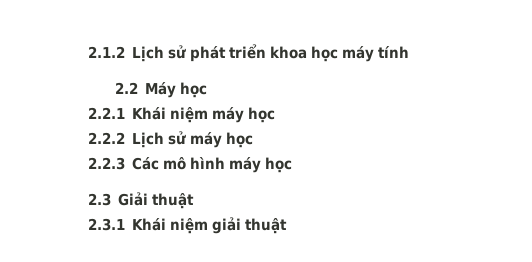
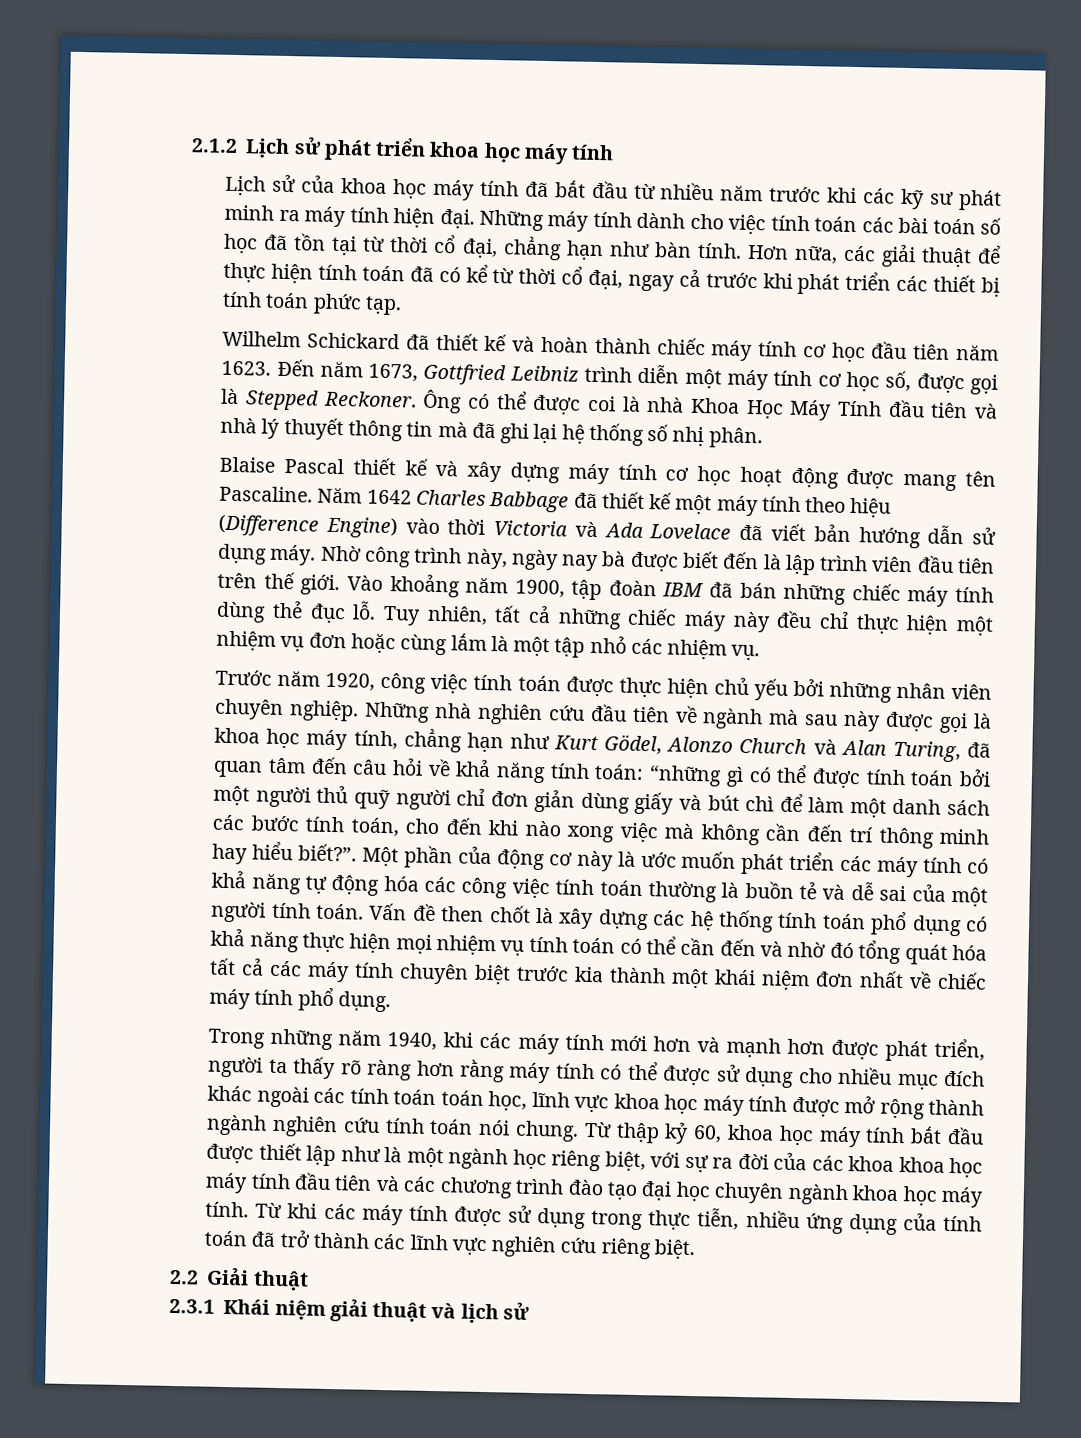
- 2.2 Máy học
- 2.2.1 Khái niệm máy học
- 2.2.2 Lịch sử máy học
- 2.2.3 Các mô hình máy học
- 2.3 Giải thuật
+ Lịch sử của khoa học máy tính đã bắt đầu từ nhiều năm trước khi các kỹ sư phát minh ra máy tính hiện đại. Những máy tính dành cho việc tính toán các bài toán số học đã tồn tại từ thời cổ đại, chẳng hạn như bàn tính. Hơn nữa, các giải thuật để thực hiện tính toán đã có kể từ thời cổ đại, ngay cả trước khi phát triển các thiết bị tính toán phức tạp.
+ Wilhelm Schickard đã thiết kế và hoàn thành chiếc máy tính cơ học đầu tiên năm 1623. Đến năm 1673, Gottfried Leibniz trình diễn một máy tính cơ học số, được gọi là Stepped Reckoner. Ông có thể được coi là nhà Khoa Học Máy Tính đầu tiên và nhà lý thuyết thông tin mà đã ghi lại hệ thống số nhị phân.
+ Blaise Pascal thiết kế và xây dựng máy tính cơ học hoạt động được mang tên Pascaline. Năm 1642 Charles Babbage đã thiết kế một máy tính theo hiệu (Difference Engine) vào thời Victoria và Ada Lovelace đã viết bản hướng dẫn sử dụng máy. Nhờ công trình này, ngày nay bà được biết đến là lập trình viên đầu tiên trên thế giới. Vào khoảng năm 1900, tập đoàn IBM đã bán những chiếc máy tính dùng thẻ đục lỗ. Tuy nhiên, tất cả những chiếc máy này đều chỉ thực hiện một nhiệm vụ đơn hoặc cùng lắm là một tập nhỏ các nhiệm vụ.
+ Trước năm 1920, công việc tính toán được thực hiện chủ yếu bởi những nhân viên chuyên nghiệp. Những nhà nghiên cứu đầu tiên về ngành mà sau này được gọi là khoa học máy tính, chẳng hạn như Kurt Gödel, Alonzo Church và Alan Turing, đã quan tâm đến câu hỏi về khả năng tính toán: “những gì có thể được tính toán bởi một người thủ quỹ người chỉ đơn giản dùng giấy và bút chì để làm một danh sách các bước tính toán, cho đến khi nào xong việc mà không cần đến trí thông minh hay hiểu biết?”. Một phần của động cơ này là ước muốn phát triển các máy tính có khả năng tự động hóa các công việc tính toán thường là buồn tẻ và dễ sai của một người tính toán. Vấn đề then chốt là xây dựng các hệ thống tính toán phổ dụng có khả năng thực hiện mọi nhiệm vụ tính toán có thể cần đến và nhờ đó tổng quát hóa tất cả các máy tính chuyên biệt trước kia thành một khái niệm đơn nhất về chiếc máy tính phổ dụng.
+ Trong những năm 1940, khi các máy tính mới hơn và mạnh hơn được phát triển, người ta thấy rõ ràng hơn rằng máy tính có thể được sử dụng cho nhiều mục đích khác ngoài các tính toán toán học, lĩnh vực khoa học máy tính được mở rộng thành ngành nghiên cứu tính toán nói chung. Từ thập kỷ 60, khoa học máy tính bắt đầu được thiết lập như là một ngành học riêng biệt, với sự ra đời của các khoa khoa học máy tính đầu tiên và các chương trình đào tạo đại học chuyên ngành khoa học máy tính. Từ khi các máy tính được sử dụng trong thực tiễn, nhiều ứng dụng của tính toán đã trở thành các lĩnh vực nghiên cứu riêng biệt.
+ 2.2 Giải thuật
- 2.3.1 Khái niệm giải thuật
+ 2.3.1 Khái niệm giải thuật và lịch sử

